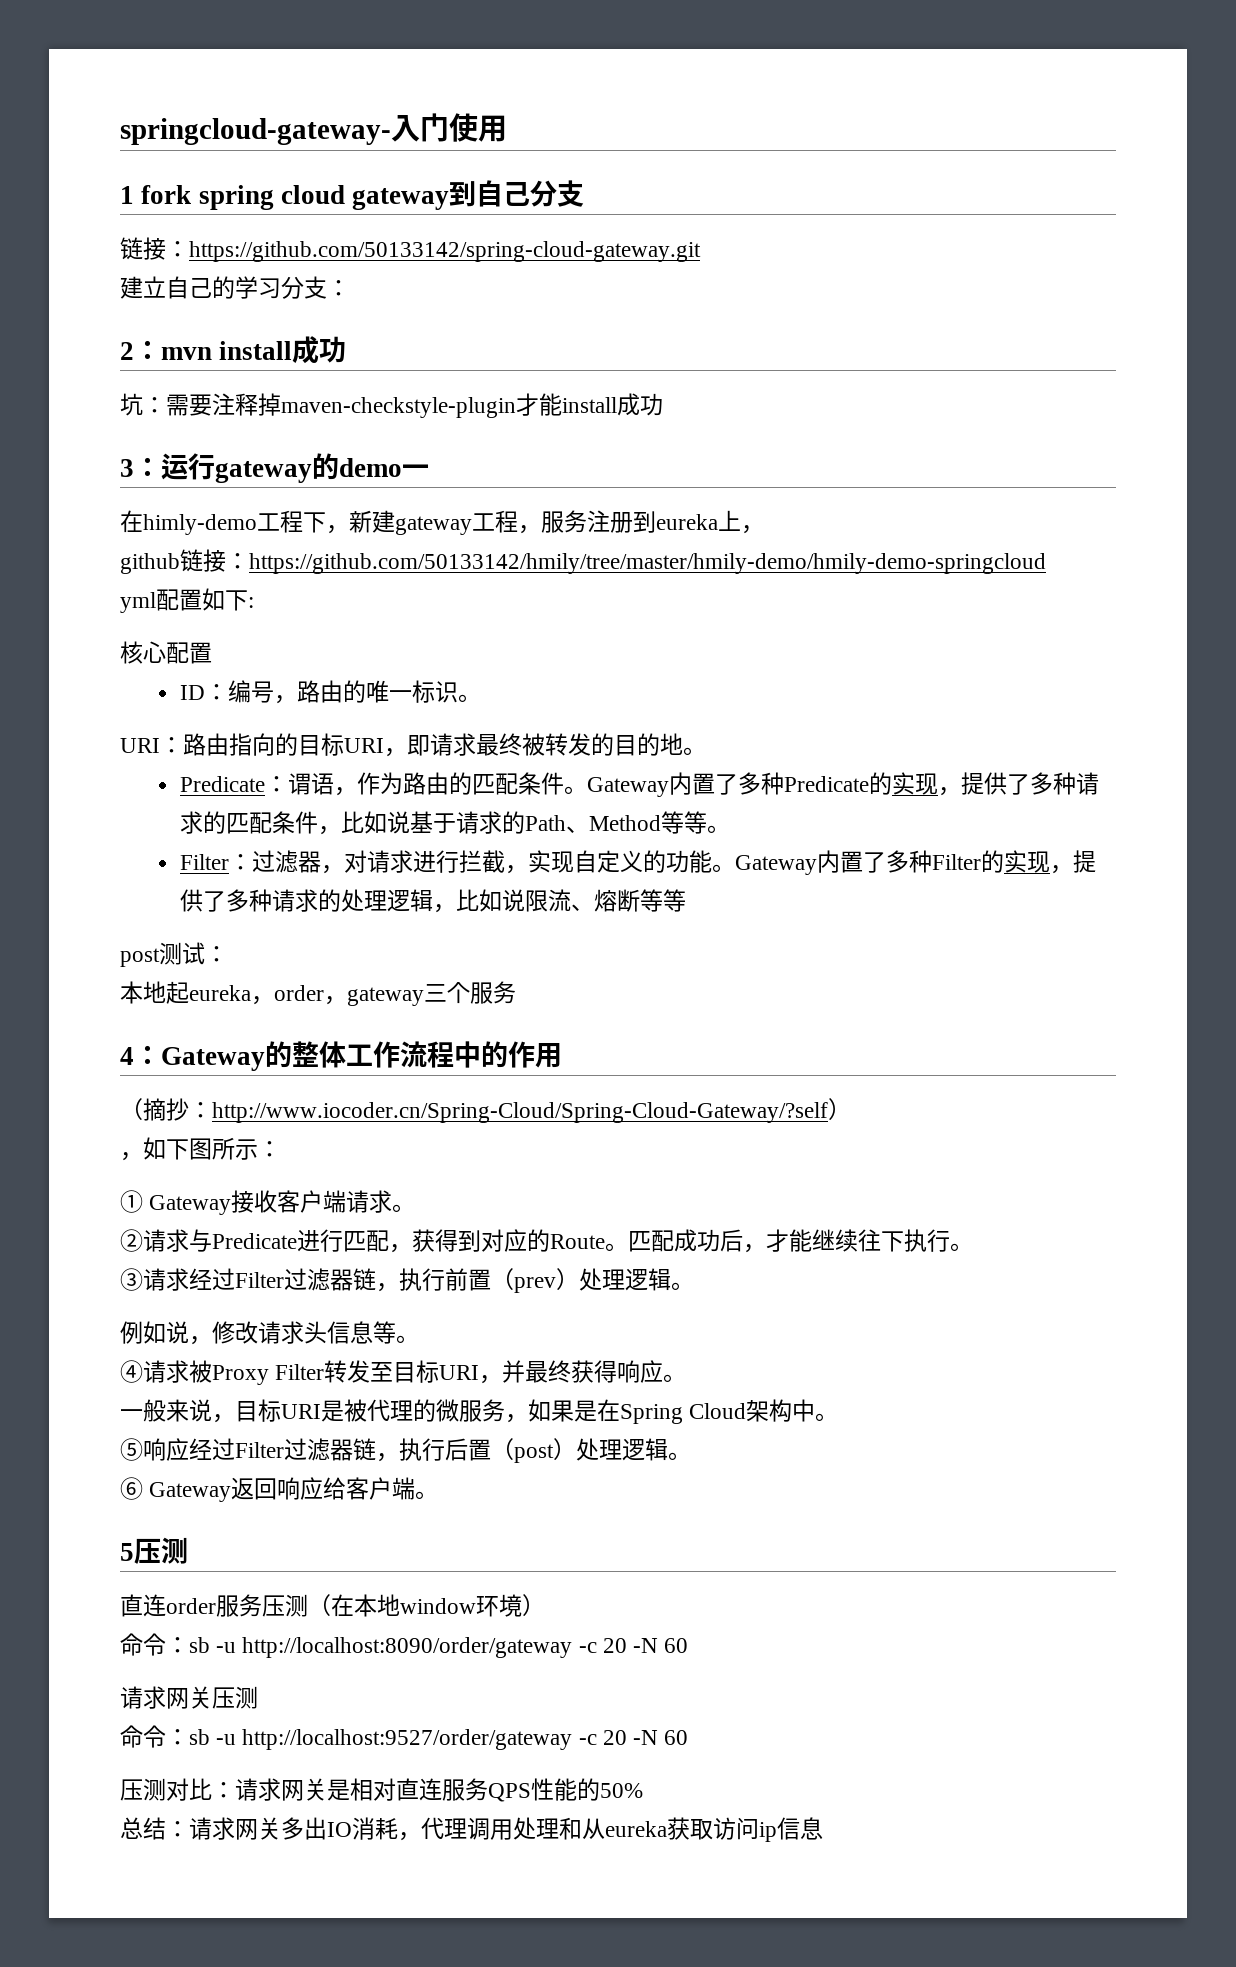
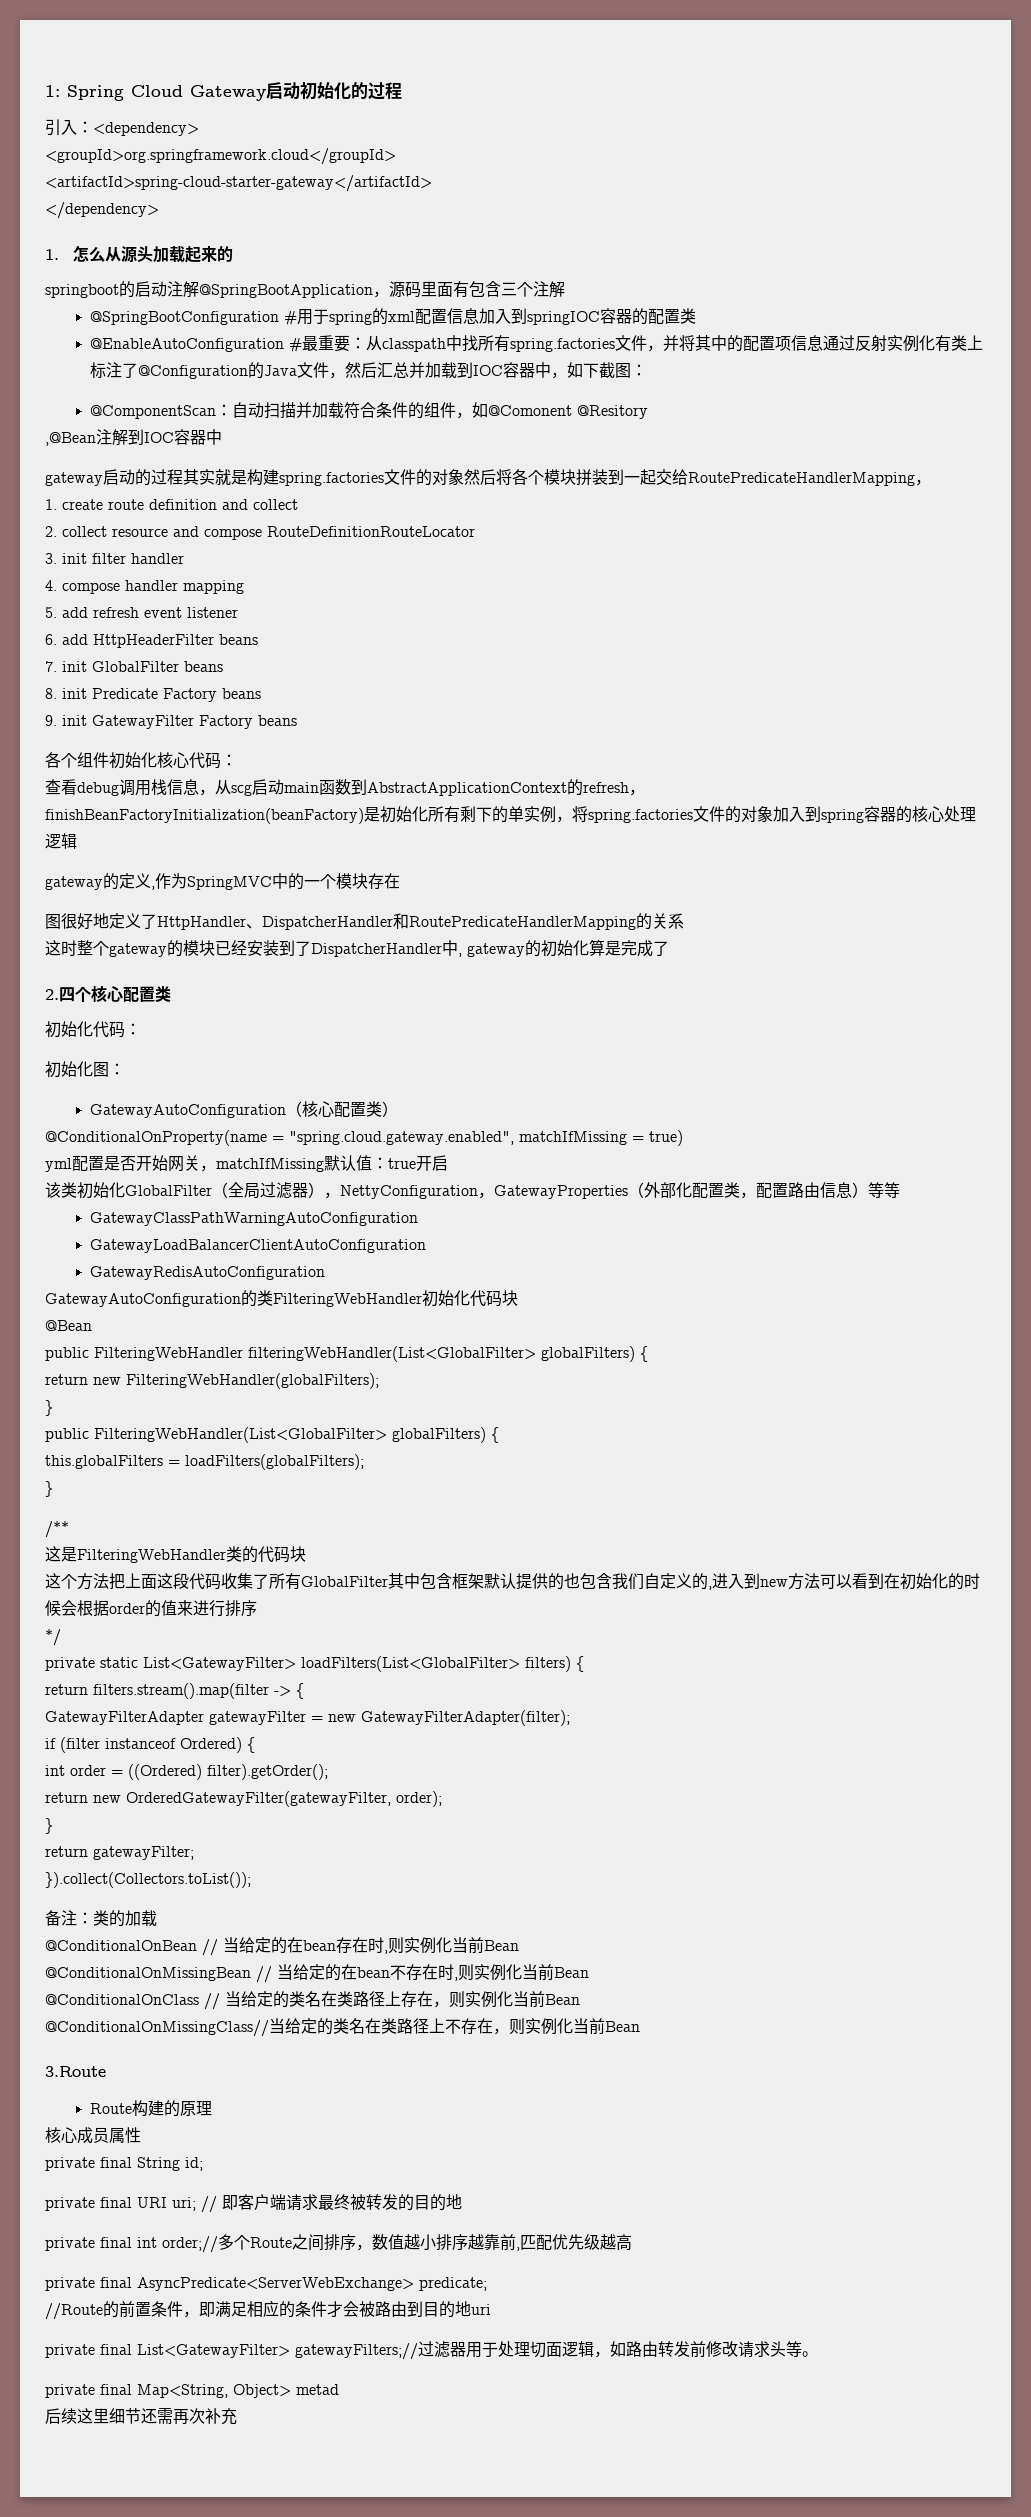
- springcloud-gateway-入门使用
- 1 fork spring cloud gateway到自己分支
- 链接：https://github.com/50133142/spring-cloud-gateway.git
- 建立自己的学习分支：
- 2：mvn install成功
- 坑：需要注释掉maven-checkstyle-plugin才能install成功
- 3：运行gateway的demo一
- 在himly-demo工程下，新建gateway工程，服务注册到eureka上，
- github链接：https://github.com/50133142/hmily/tree/master/hmily-demo/hmily-demo-springcloud
- yml配置如下:
- 核心配置
- ID：编号，路由的唯一标识。
- URI：路由指向的目标URI，即请求最终被转发的目的地。
- Predicate：谓语，作为路由的匹配条件。Gateway内置了多种Predicate的实现，提供了多种请求的匹配条件，比如说基于请求的Path、Method等等。
- Filter：过滤器，对请求进行拦截，实现自定义的功能。Gateway内置了多种Filter的实现，提供了多种请求的处理逻辑，比如说限流、熔断等等
- post测试：
- 本地起eureka，order，gateway三个服务
- 4：Gateway的整体工作流程中的作用
- （摘抄：http://www.iocoder.cn/Spring-Cloud/Spring-Cloud-Gateway/?self）
- ，如下图所示：
- ① Gateway接收客户端请求。
- ②请求与Predicate进行匹配，获得到对应的Route。匹配成功后，才能继续往下执行。
- ③请求经过Filter过滤器链，执行前置（prev）处理逻辑。
- 例如说，修改请求头信息等。
- ④请求被Proxy Filter转发至目标URI，并最终获得响应。
- 一般来说，目标URI是被代理的微服务，如果是在Spring Cloud架构中。
- ⑤响应经过Filter过滤器链，执行后置（post）处理逻辑。
- ⑥ Gateway返回响应给客户端。
- 5压测
- 直连order服务压测（在本地window环境）
- 命令：sb -u http://localhost:8090/order/gateway -c 20 -N 60
- 请求网关压测
- 命令：sb -u http://localhost:9527/order/gateway -c 20 -N 60
- 压测对比：请求网关是相对直连服务QPS性能的50%
- 总结：请求网关多出IO消耗，代理调用处理和从eureka获取访问ip信息
+ 1: Spring Cloud Gateway启动初始化的过程
+ 引入：<dependency>
+ <groupId>org.springframework.cloud</groupId>
+ <artifactId>spring-cloud-starter-gateway</artifactId>
+ </dependency>
+ 1.怎么从源头加载起来的
+ springboot的启动注解@SpringBootApplication，源码里面有包含三个注解
+ @SpringBootConfiguration #用于spring的xml配置信息加入到springIOC容器的配置类
+ @EnableAutoConfiguration #最重要：从classpath中找所有spring.factories文件，并将其中的配置项信息通过反射实例化有类上标注了@Configuration的Java文件，然后汇总并加载到IOC容器中，如下截图：
+ @ComponentScan：自动扫描并加载符合条件的组件，如@Comonent @Resitory
+ ,@Bean注解到IOC容器中
+ gateway启动的过程其实就是构建spring.factories文件的对象然后将各个模块拼装到一起交给RoutePredicateHandlerMapping，
+ 1. create route definition and collect
+ 2. collect resource and compose RouteDefinitionRouteLocator
+ 3. init filter handler
+ 4. compose handler mapping
+ 5. add refresh event listener
+ 6. add HttpHeaderFilter beans
+ 7. init GlobalFilter beans
+ 8. init Predicate Factory beans
+ 9. init GatewayFilter Factory beans
+ 各个组件初始化核心代码：
+ 查看debug调用栈信息，从scg启动main函数到AbstractApplicationContext的refresh，
+ finishBeanFactoryInitialization(beanFactory)是初始化所有剩下的单实例，将spring.factories文件的对象加入到spring容器的核心处理逻辑
+ gateway的定义,作为SpringMVC中的一个模块存在
+ 图很好地定义了HttpHandler、DispatcherHandler和RoutePredicateHandlerMapping的关系
+ 这时整个gateway的模块已经安装到了DispatcherHandler中, gateway的初始化算是完成了
+ 2.四个核心配置类
+ 初始化代码：
+ 初始化图：
+ GatewayAutoConfiguration（核心配置类）
+ @ConditionalOnProperty(name = "spring.cloud.gateway.enabled", matchIfMissing = true)
+ yml配置是否开始网关，matchIfMissing默认值：true开启
+ 该类初始化GlobalFilter（全局过滤器），NettyConfiguration，GatewayProperties（外部化配置类，配置路由信息）等等
+ GatewayClassPathWarningAutoConfiguration
+ GatewayLoadBalancerClientAutoConfiguration
+ GatewayRedisAutoConfiguration
+ GatewayAutoConfiguration的类FilteringWebHandler初始化代码块
+ @Bean
+ public FilteringWebHandler filteringWebHandler(List<GlobalFilter> globalFilters) {
+ return new FilteringWebHandler(globalFilters);
+ }
+ public FilteringWebHandler(List<GlobalFilter> globalFilters) {
+ this.globalFilters = loadFilters(globalFilters);
+ }
+ /**
+ 这是FilteringWebHandler类的代码块
+ 这个方法把上面这段代码收集了所有GlobalFilter其中包含框架默认提供的也包含我们自定义的,进入到new方法可以看到在初始化的时候会根据order的值来进行排序
+ */
+ private static List<GatewayFilter> loadFilters(List<GlobalFilter> filters) {
+ return filters.stream().map(filter -> {
+ GatewayFilterAdapter gatewayFilter = new GatewayFilterAdapter(filter);
+ if (filter instanceof Ordered) {
+ int order = ((Ordered) filter).getOrder();
+ return new OrderedGatewayFilter(gatewayFilter, order);
+ }
+ return gatewayFilter;
+ }).collect(Collectors.toList());
+ 备注：类的加载
+ @ConditionalOnBean // 当给定的在bean存在时,则实例化当前Bean
+ @ConditionalOnMissingBean // 当给定的在bean不存在时,则实例化当前Bean
+ @ConditionalOnClass // 当给定的类名在类路径上存在，则实例化当前Bean
+ @ConditionalOnMissingClass//当给定的类名在类路径上不存在，则实例化当前Bean
+ 3.Route
+ Route构建的原理
+ 核心成员属性
+ private final String id;
+ private final URI uri; // 即客户端请求最终被转发的目的地
+ private final int order;//多个Route之间排序，数值越小排序越靠前,匹配优先级越高
+ private final AsyncPredicate<ServerWebExchange> predicate;
+ //Route的前置条件，即满足相应的条件才会被路由到目的地uri
+ private final List<GatewayFilter> gatewayFilters;//过滤器用于处理切面逻辑，如路由转发前修改请求头等。
+ private final Map<String, Object> metad
+ 后续这里细节还需再次补充

